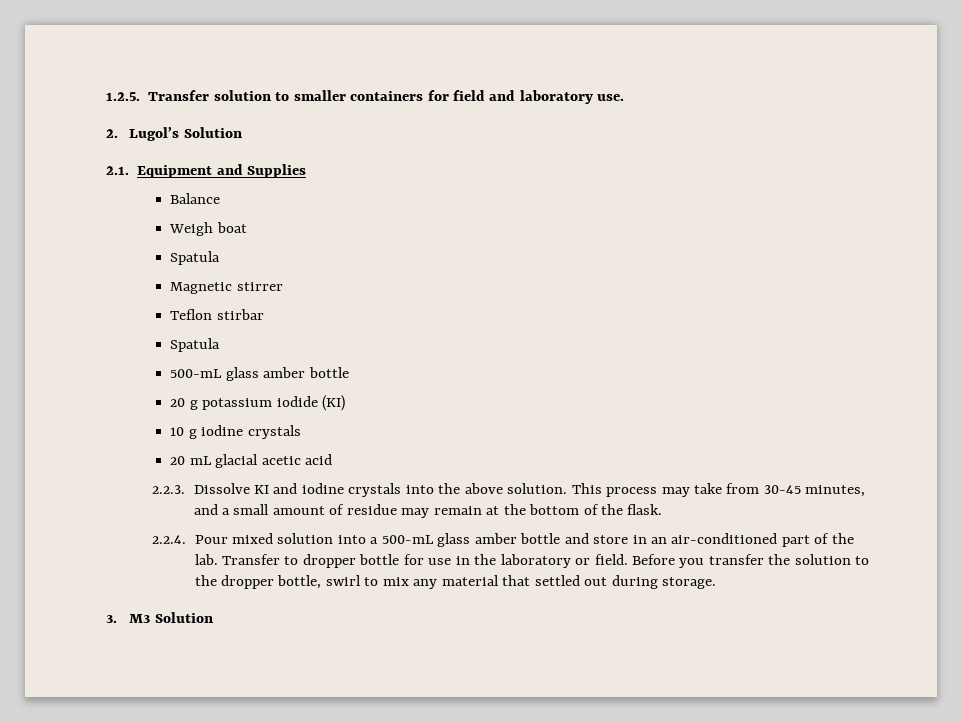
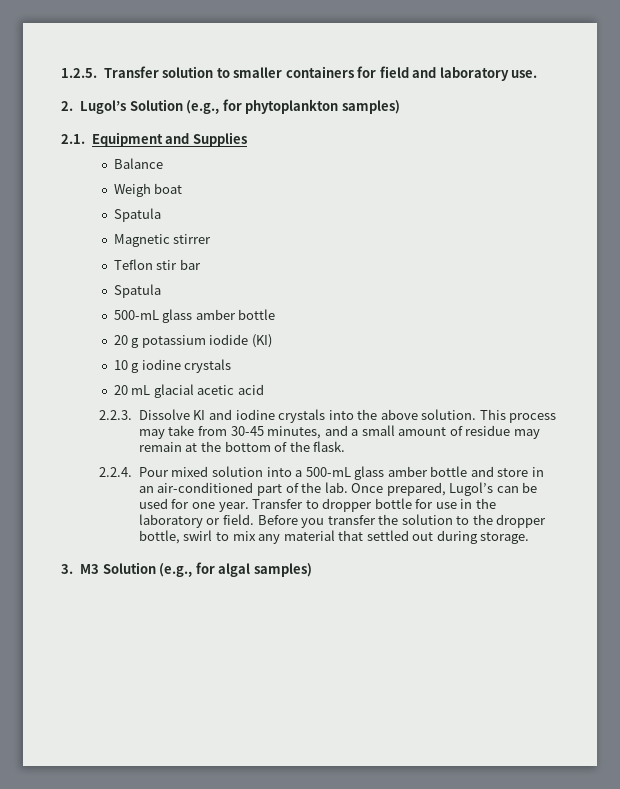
- 2. Lugol’s Solution
+ 2. Lugol’s Solution (e.g., for phytoplankton samples)
- Teflon stirbar
+ Teflon stir bar
+ Once prepared, Lugol’s can be used for one year.
- 3. M3 Solution
+ 3. M3 Solution (e.g., for algal samples)

